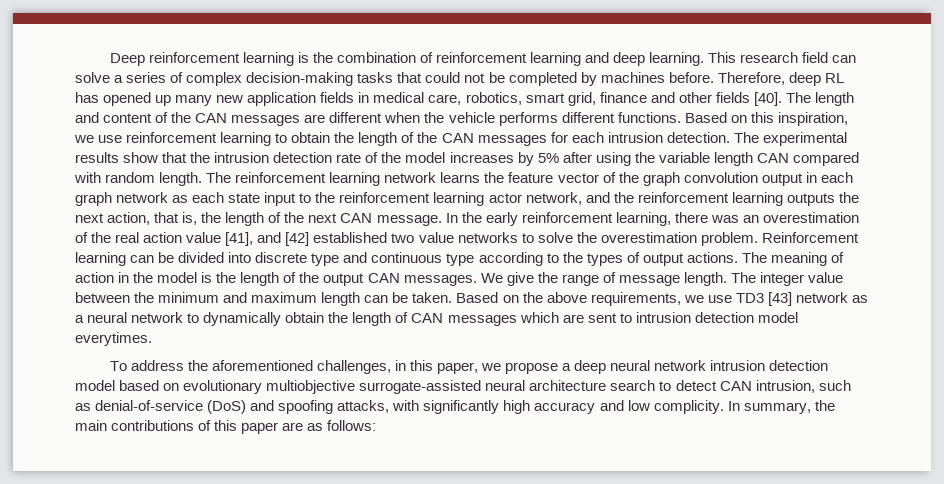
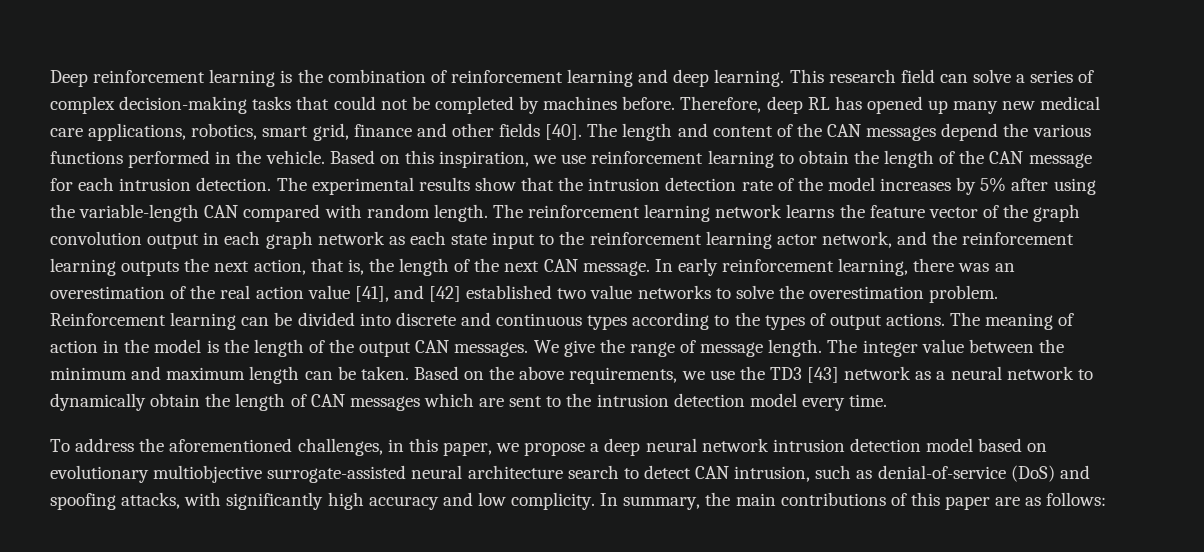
- Therefore, deep RL has opened up many new application fields in medical care, robotics, smart grid, finance and other fields [40].
+ Therefore, deep RL has opened up many new medical care applications, robotics, smart grid, finance and other fields [40].
- The length and content of the CAN messages are different when the vehicle performs different functions.
+ The length and content of the CAN messages depend the various functions performed in the vehicle.
- Based on this inspiration, we use reinforcement learning to obtain the length of the CAN messages for each intrusion detection.
+ Based on this inspiration, we use reinforcement learning to obtain the length of the CAN message for each intrusion detection.
- The experimental results show that the intrusion detection rate of the model increases by 5% after using the variable length CAN compared with random length.
+ The experimental results show that the intrusion detection rate of the model increases by 5% after using the variable-length CAN compared with random length.
- In the early reinforcement learning, there was an overestimation of the real action value [41], and [42] established two value networks to solve the overestimation problem.
+ In early reinforcement learning, there was an overestimation of the real action value [41], and [42] established two value networks to solve the overestimation problem.
- Reinforcement learning can be divided into discrete type and continuous type according to the types of output actions.
+ Reinforcement learning can be divided into discrete and continuous types according to the types of output actions.
- Based on the above requirements, we use TD3 [43] network as a neural network to dynamically obtain the length of CAN messages which are sent to intrusion detection model everytimes.
+ Based on the above requirements, we use the TD3 [43] network as a neural network to dynamically obtain the length of CAN messages which are sent to the intrusion detection model every time.

